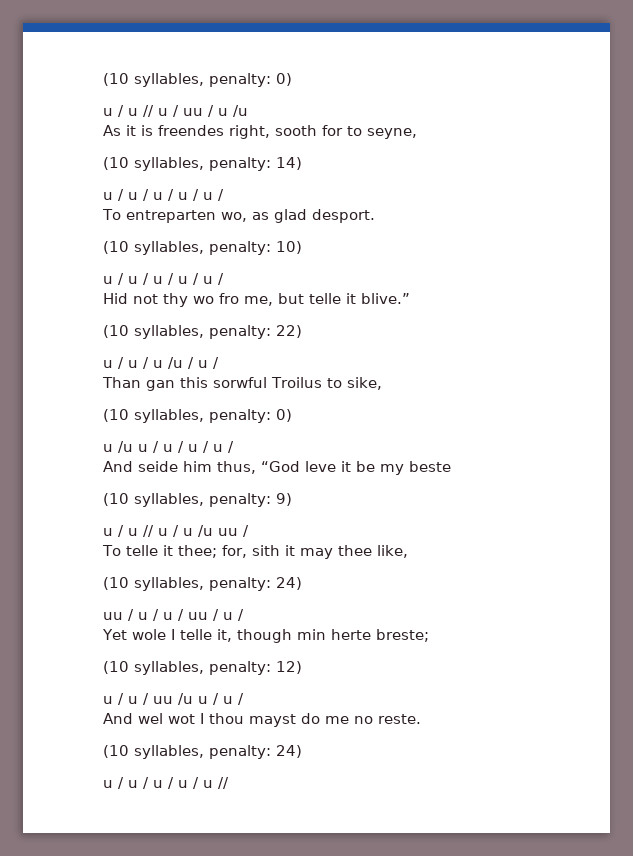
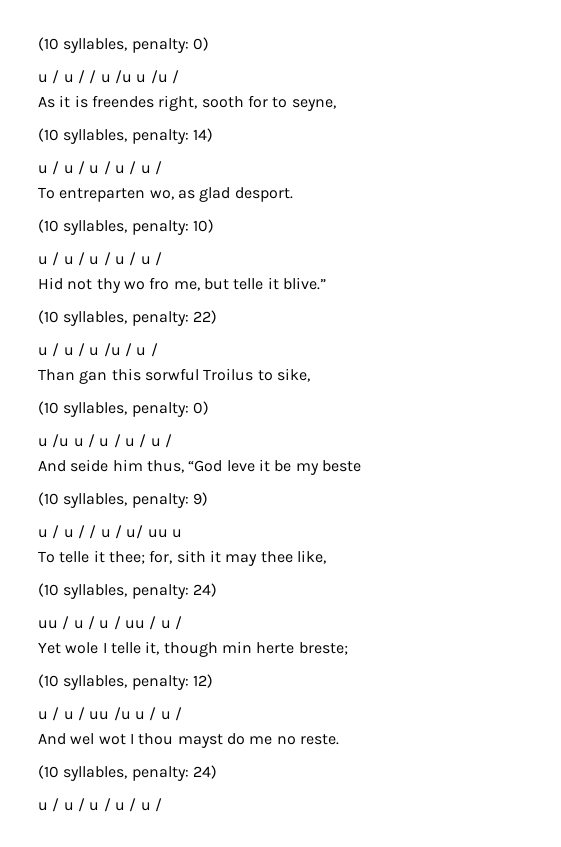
- u / u // u / uu / u /u
+ u / u / / u /u u /u /
- u / u // u / u /u uu /
+ u / u / / u / u/ uu u
  And wel wot I thou mayst do me no reste.
  (10 syllables, penalty: 24)
- u / u / u / u / u //
+ u / u / u / u / u /

